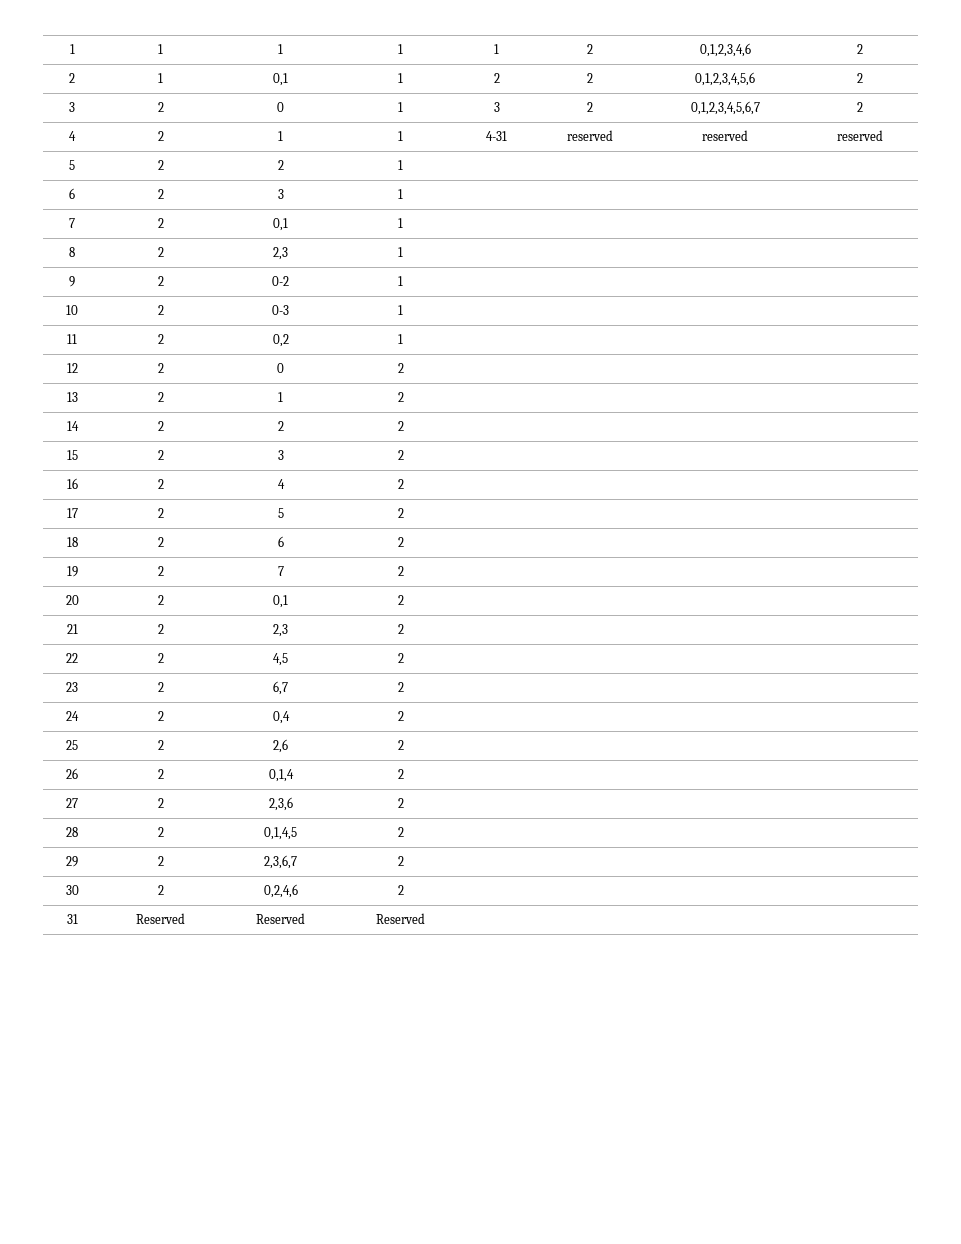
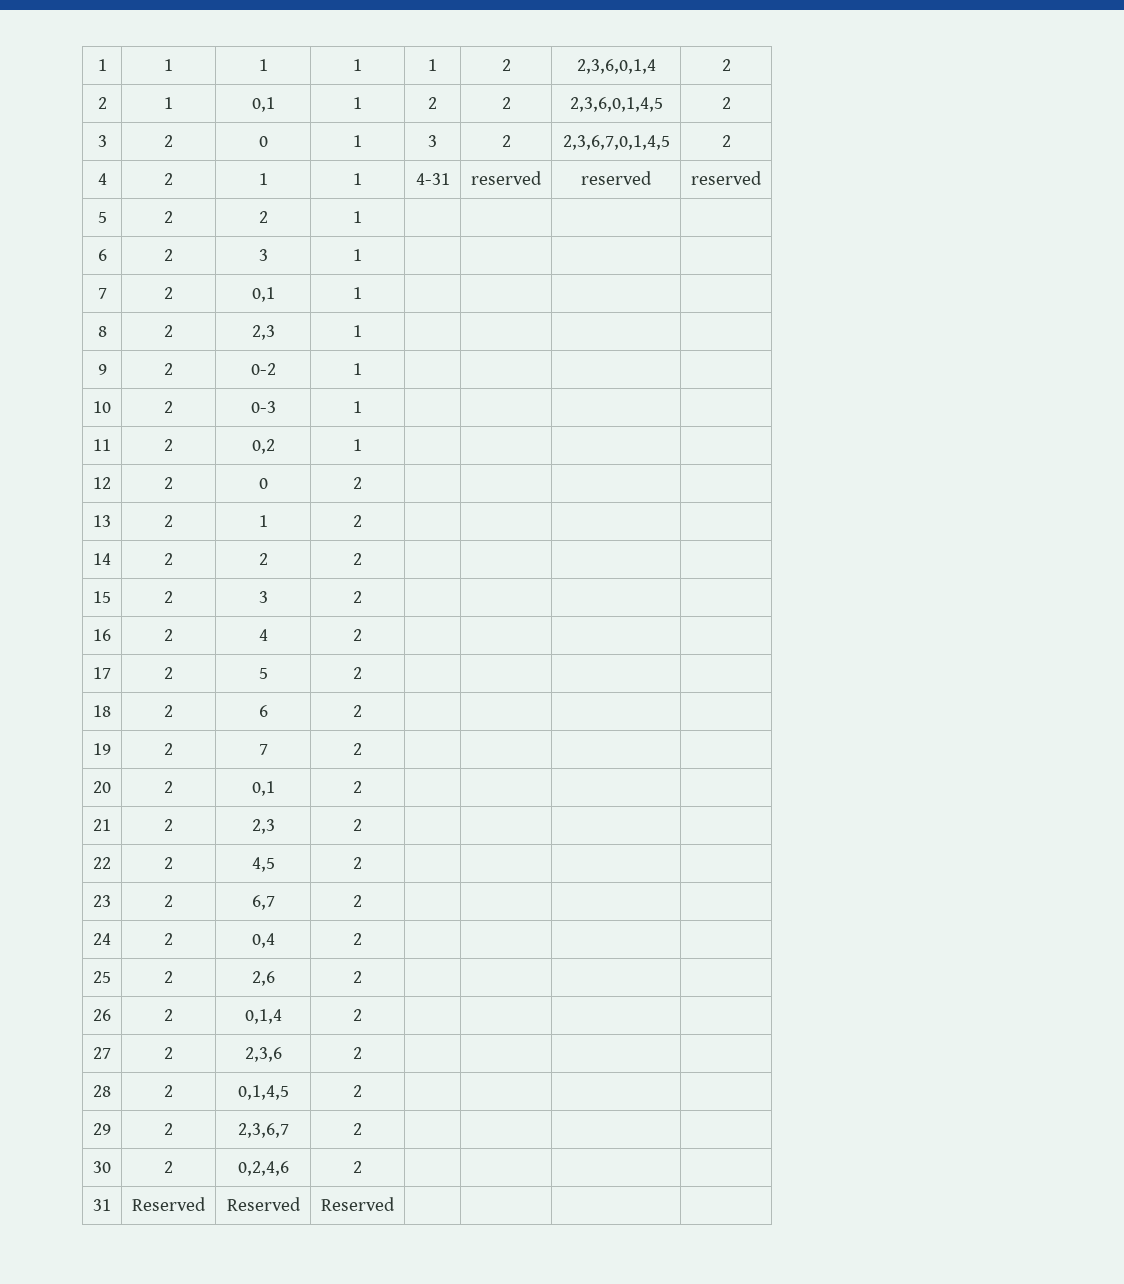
- 1 | 1 | 1 | 1 | 1 | 2 | 0,1,2,3,4,6 | 2
+ 1 | 1 | 1 | 1 | 1 | 2 | 2,3,6,0,1,4 | 2
- 2 | 1 | 0,1 | 1 | 2 | 2 | 0,1,2,3,4,5,6 | 2
+ 2 | 1 | 0,1 | 1 | 2 | 2 | 2,3,6,0,1,4,5 | 2
- 3 | 2 | 0 | 1 | 3 | 2 | 0,1,2,3,4,5,6,7 | 2
+ 3 | 2 | 0 | 1 | 3 | 2 | 2,3,6,7,0,1,4,5 | 2

